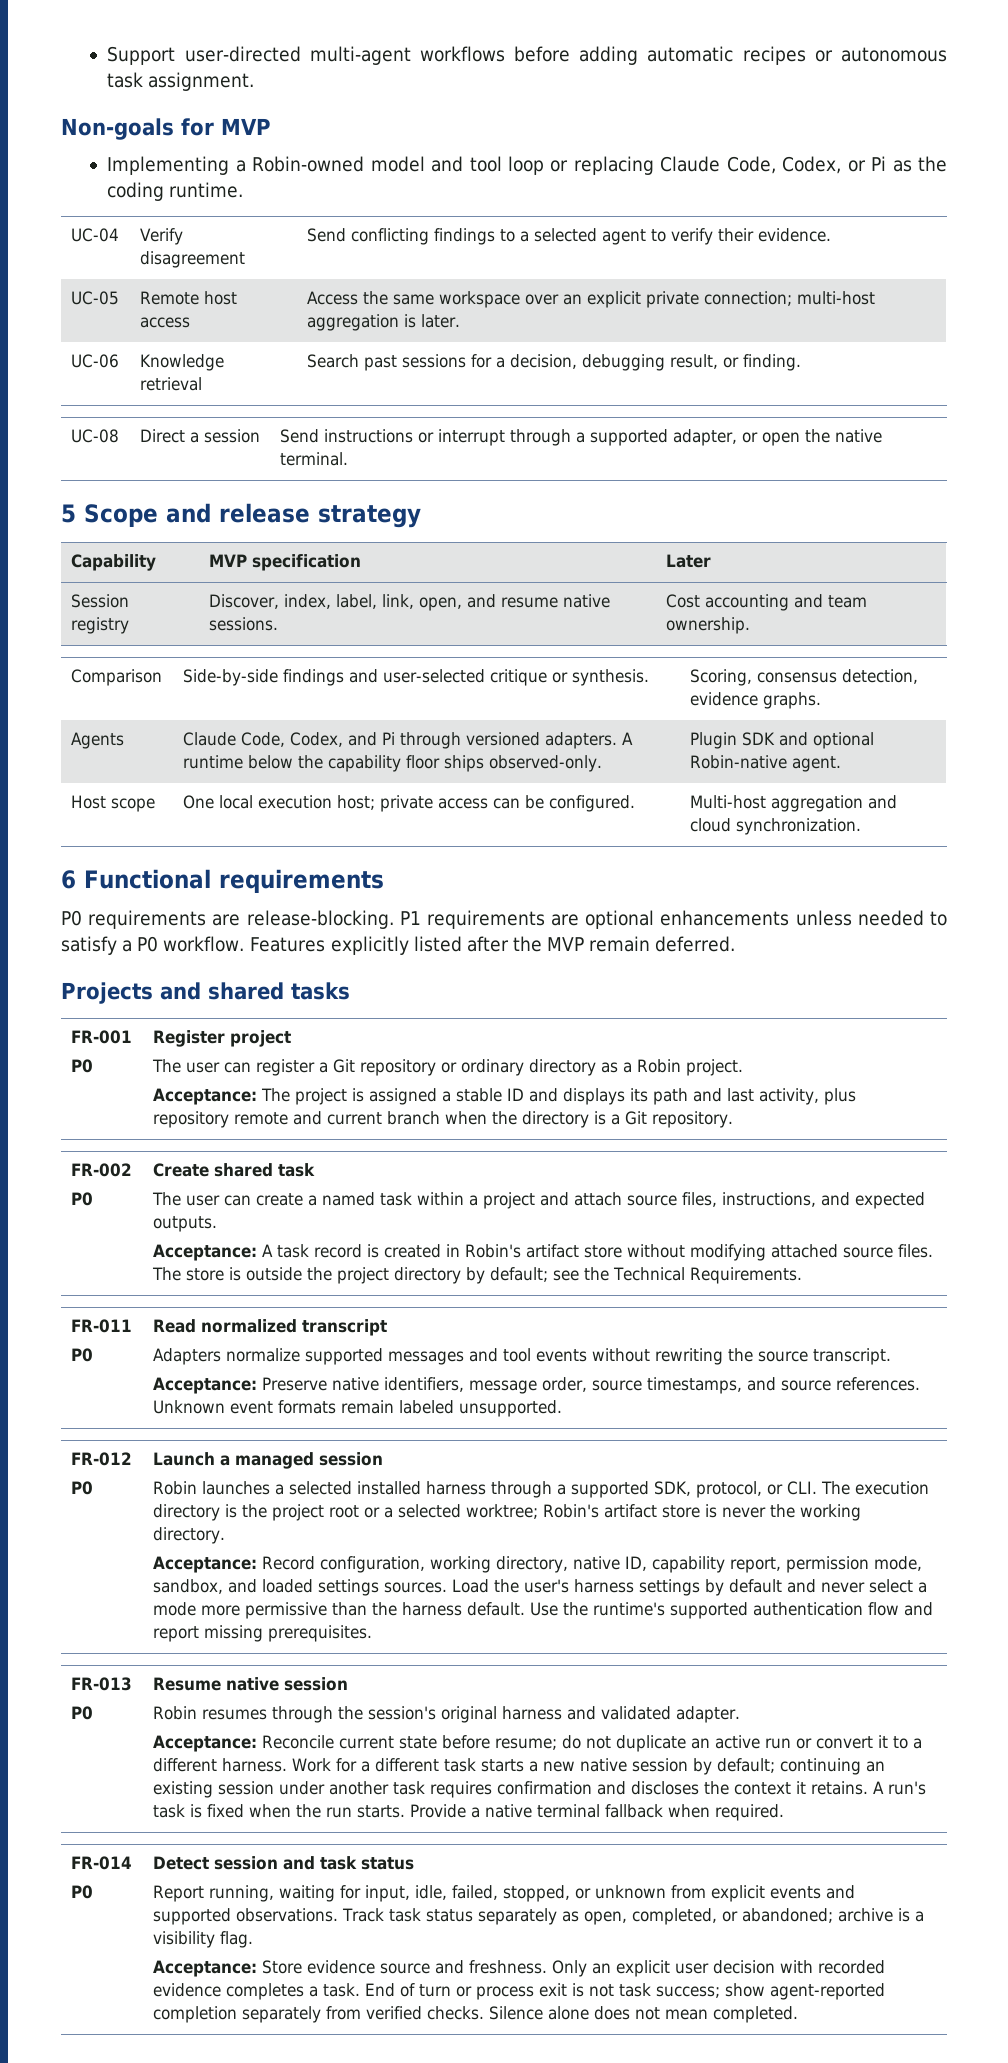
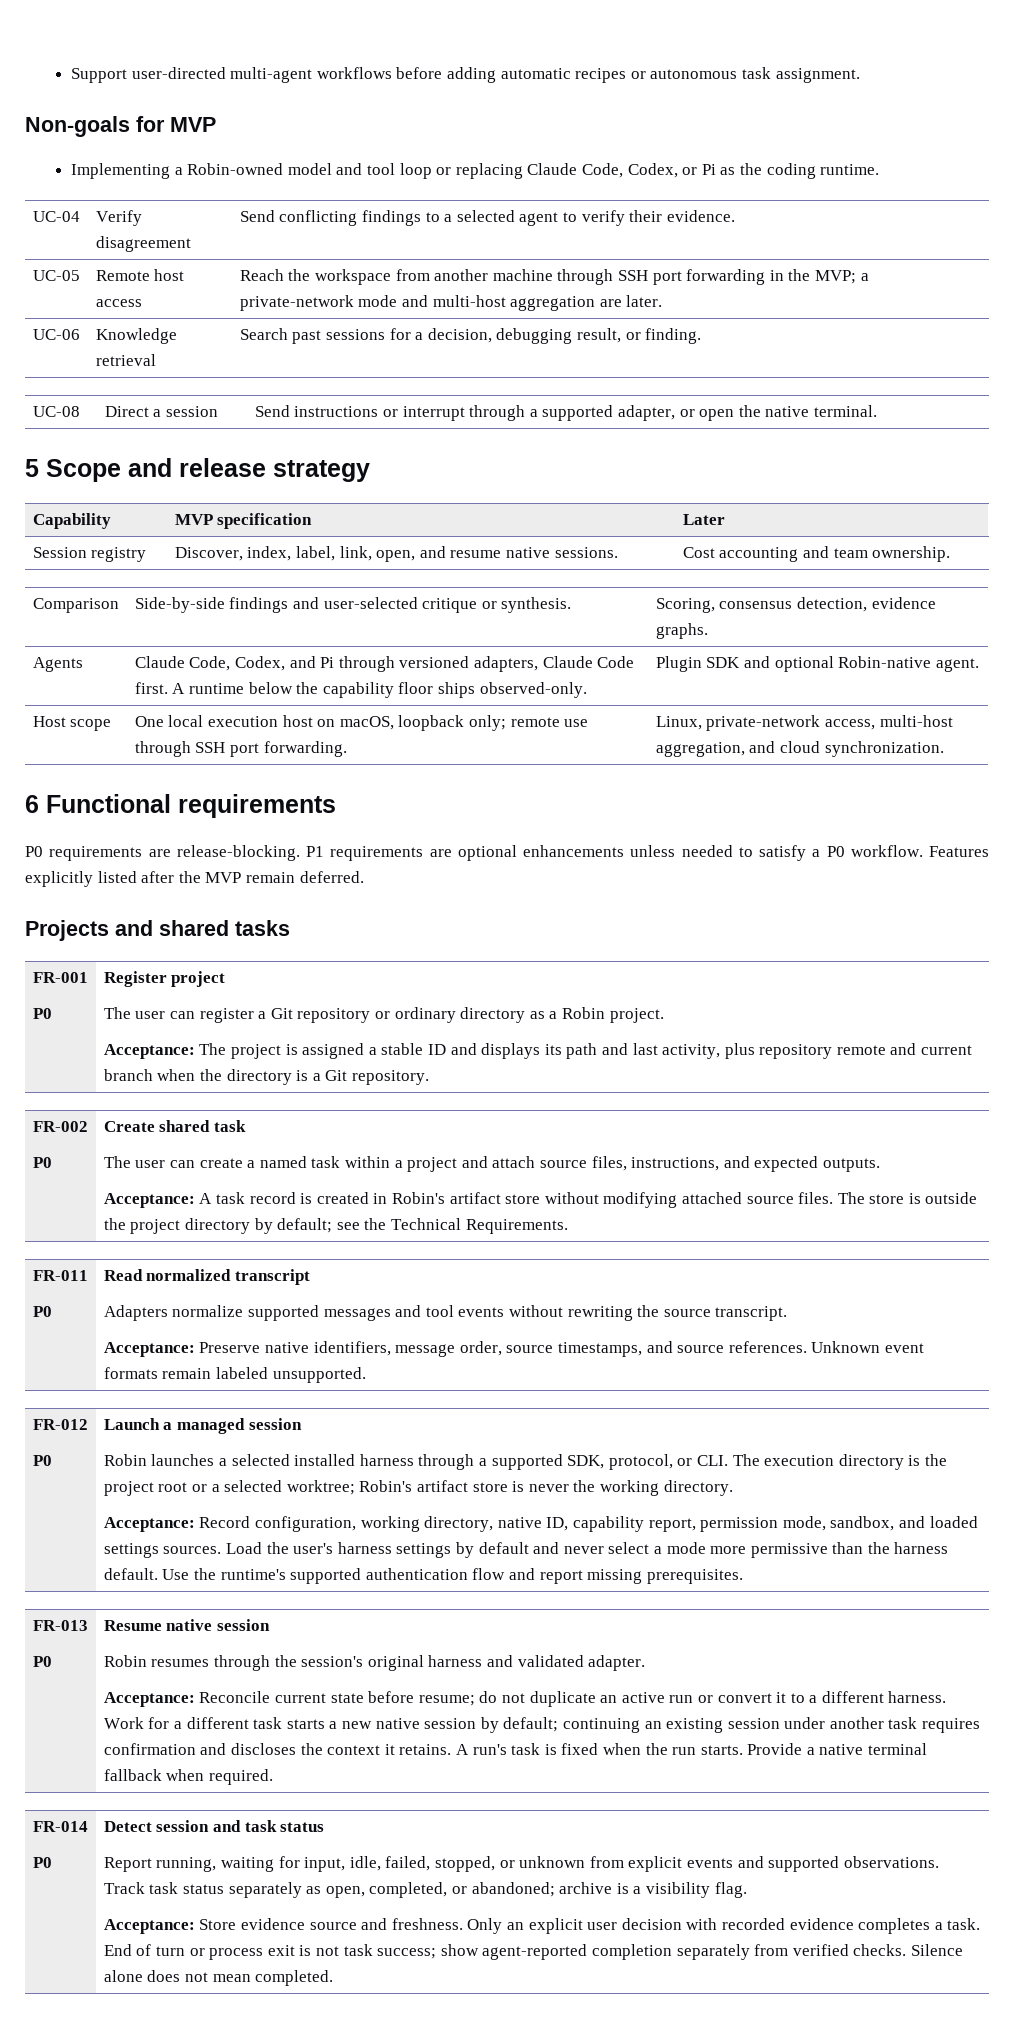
- UC-05 | Remote host access | Access the same workspace over an explicit private connection; multi-host aggregation is later.
+ UC-05 | Remote host access | Reach the workspace from another machine through SSH port forwarding in the MVP; a private-network mode and multi-host aggregation are later.
- Agents | Claude Code, Codex, and Pi through versioned adapters. A runtime below the capability floor ships observed-only. | Plugin SDK and optional Robin-native agent.
+ Agents | Claude Code, Codex, and Pi through versioned adapters, Claude Code first. A runtime below the capability floor ships observed-only. | Plugin SDK and optional Robin-native agent.
- Host scope | One local execution host; private access can be configured. | Multi-host aggregation and cloud synchronization.
+ Host scope | One local execution host on macOS, loopback only; remote use through SSH port forwarding. | Linux, private-network access, multi-host aggregation, and cloud synchronization.

